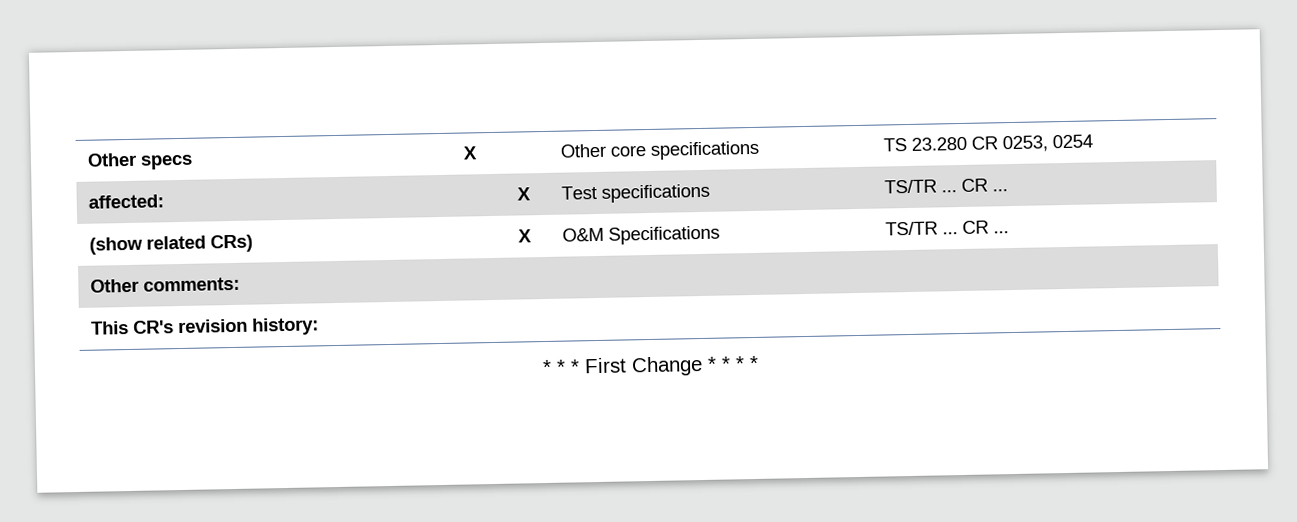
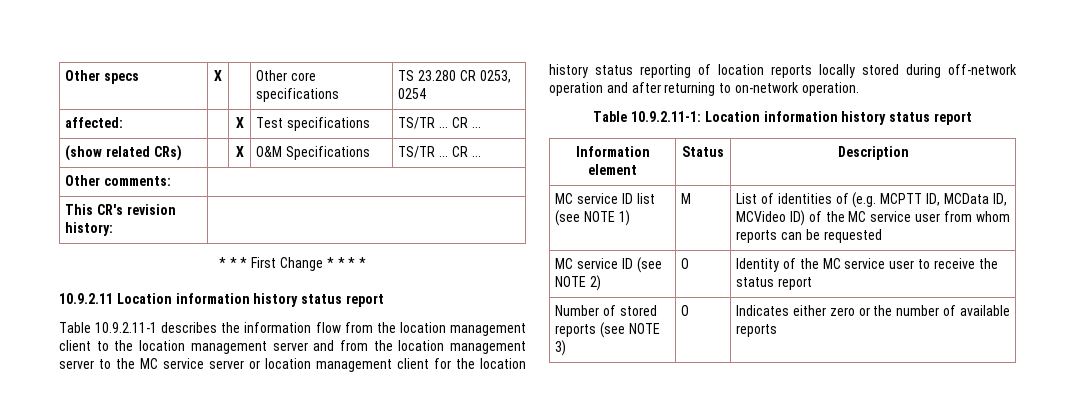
+ 10.9.2.11 Location information history status report
+ Table 10.9.2.11-1 describes the information flow from the location management client to the location management server and from the location management server to the MC service server or location management client for the location history status reporting of location reports locally stored during off-network operation and after returning to on-network operation.
+ Table 10.9.2.11-1: Location information history status report
+ Information element | Status | Description
+ MC service ID list (see NOTE 1) | M | List of identities of (e.g. MCPTT ID, MCData ID, MCVideo ID) of the MC service user from whom reports can be requested
+ MC service ID (see NOTE 2) | O | Identity of the MC service user to receive the status report
+ Number of stored reports (see NOTE 3) | O | Indicates either zero or the number of available reports

